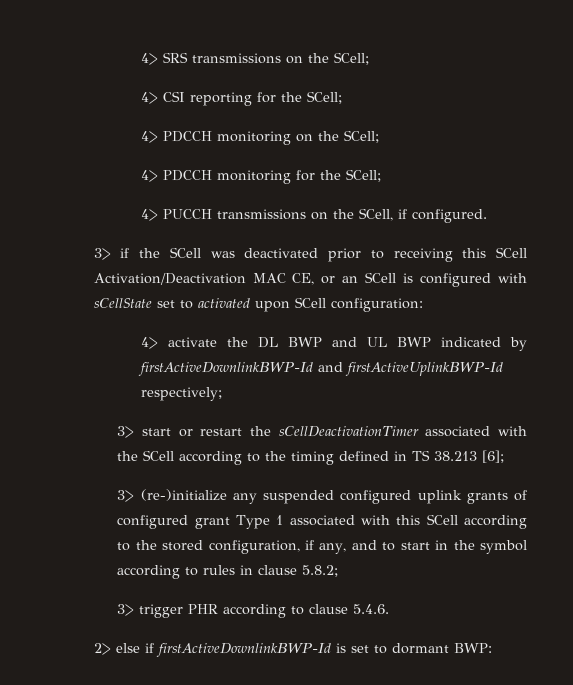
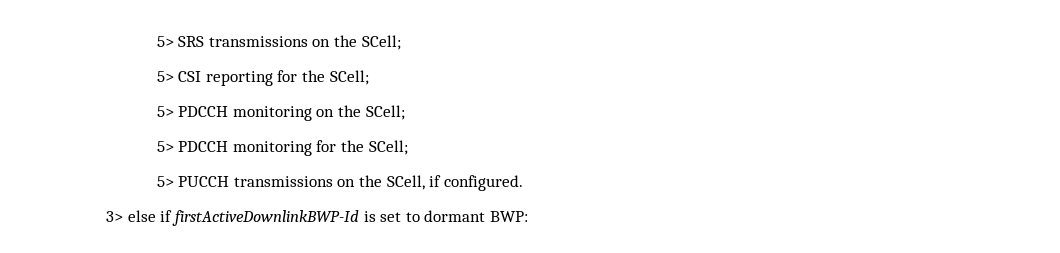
- 4> SRS transmissions on the SCell;
+ 5> SRS transmissions on the SCell;
- 4> CSI reporting for the SCell;
+ 5> CSI reporting for the SCell;
- 4> PDCCH monitoring on the SCell;
+ 5> PDCCH monitoring on the SCell;
- 4> PDCCH monitoring for the SCell;
+ 5> PDCCH monitoring for the SCell;
- 4> PUCCH transmissions on the SCell, if configured.
+ 5> PUCCH transmissions on the SCell, if configured.
- 3> if the SCell was deactivated prior to receiving this SCell Activation/Deactivation MAC CE, or an SCell is configured with sCellState set to activated upon SCell configuration:
- 4> activate the DL BWP and UL BWP indicated by firstActiveDownlinkBWP-Id and firstActiveUplinkBWP-Id respectively;
- 3> start or restart the sCellDeactivationTimer associated with the SCell according to the timing defined in TS 38.213 [6];
- 3> (re-)initialize any suspended configured uplink grants of configured grant Type 1 associated with this SCell according to the stored configuration, if any, and to start in the symbol according to rules in clause 5.8.2;
- 3> trigger PHR according to clause 5.4.6.
- 2> else if firstActiveDownlinkBWP-Id is set to dormant BWP:
+ 3> else if firstActiveDownlinkBWP-Id is set to dormant BWP:

